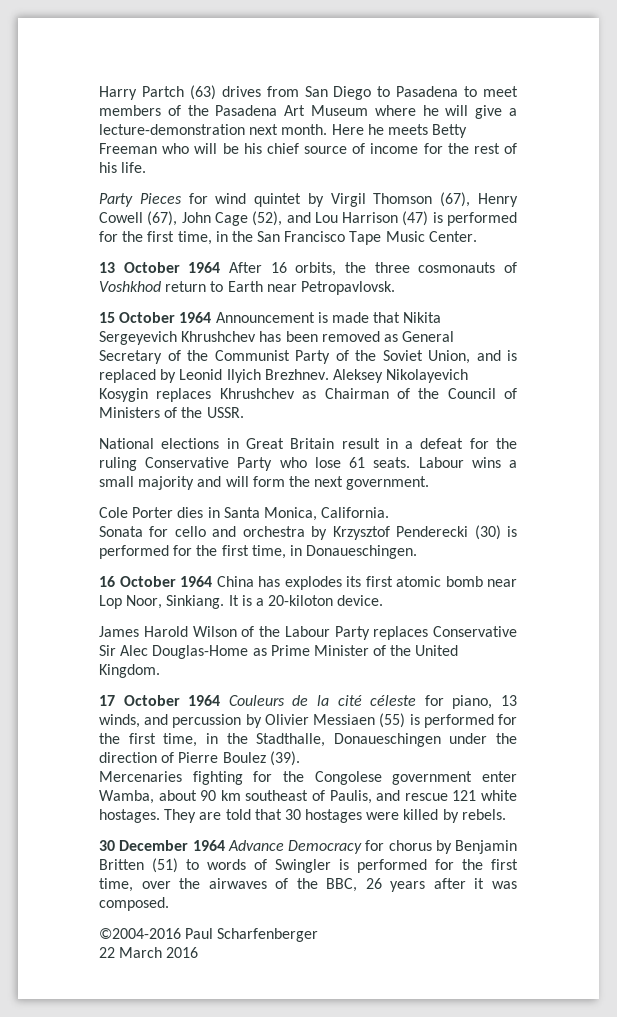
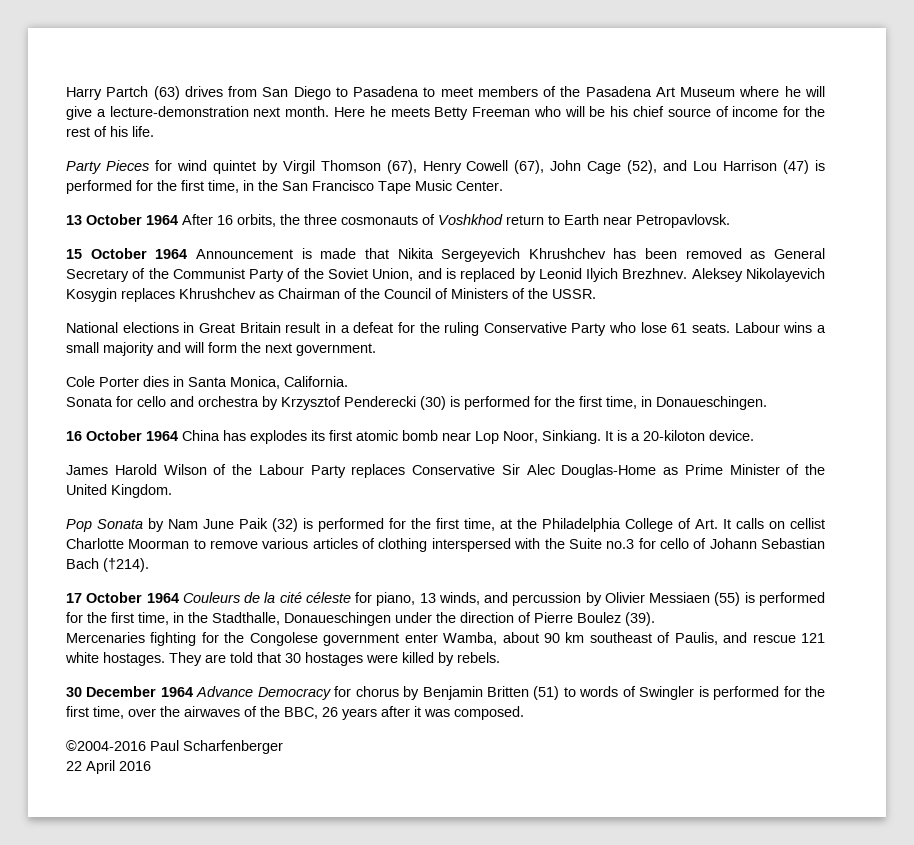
+ Pop Sonata by Nam June Paik (32) is performed for the first time, at the Philadelphia College of Art. It calls on cellist Charlotte Moorman to remove various articles of clothing interspersed with the Suite no.3 for cello of Johann Sebastian Bach (†214).
- 22 March 2016
+ 22 April 2016

